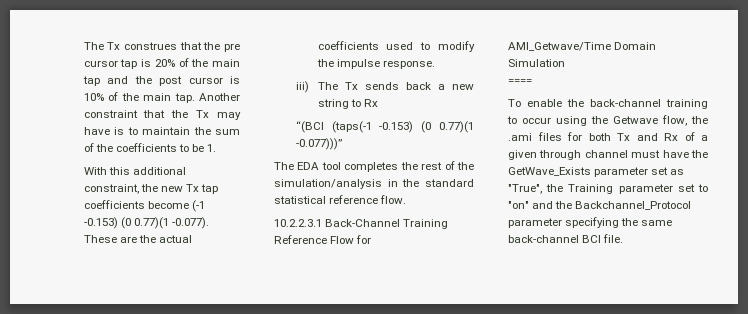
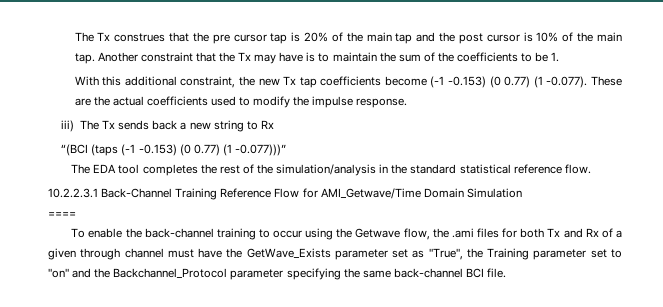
- With this additional constraint, the new Tx tap coefficients become (-1 -0.153) (0 0.77)(1 -0.077). These are the actual coefficients used to modify the impulse response.
+ With this additional constraint, the new Tx tap coefficients become (-1 -0.153) (0 0.77) (1 -0.077). These are the actual coefficients used to modify the impulse response.
- “(BCI (taps(-1 -0.153) (0 0.77)(1 -0.077)))”
+ “(BCI (taps (-1 -0.153) (0 0.77) (1 -0.077)))”

